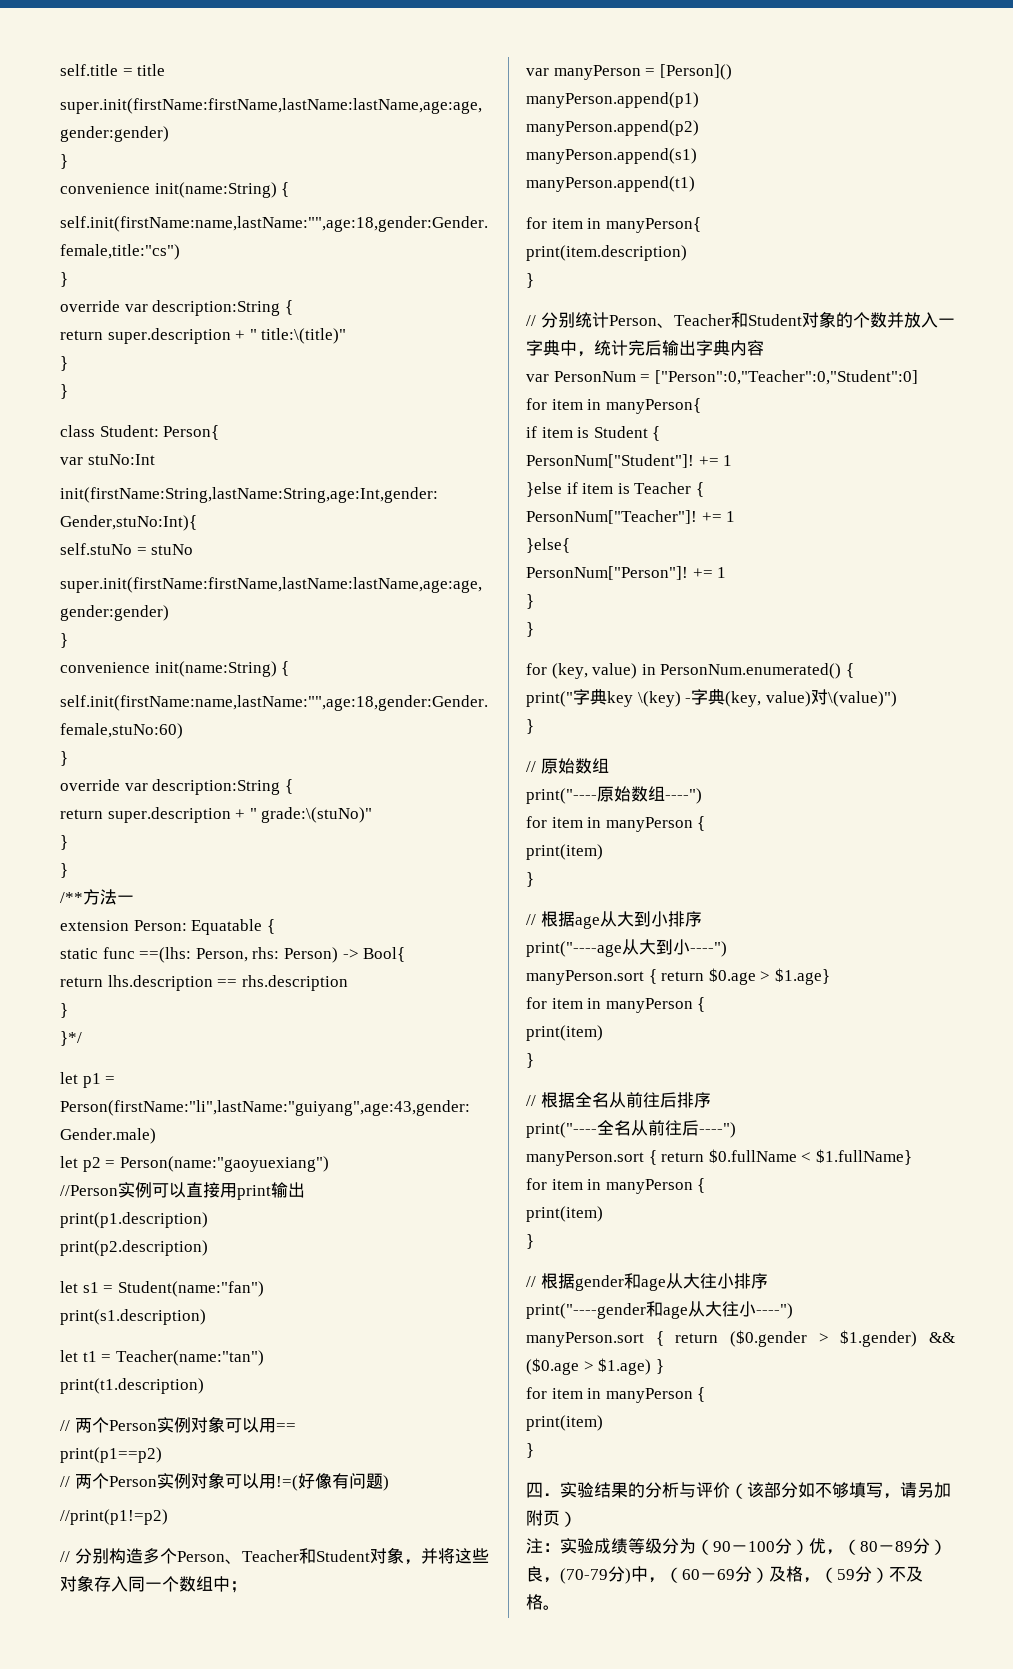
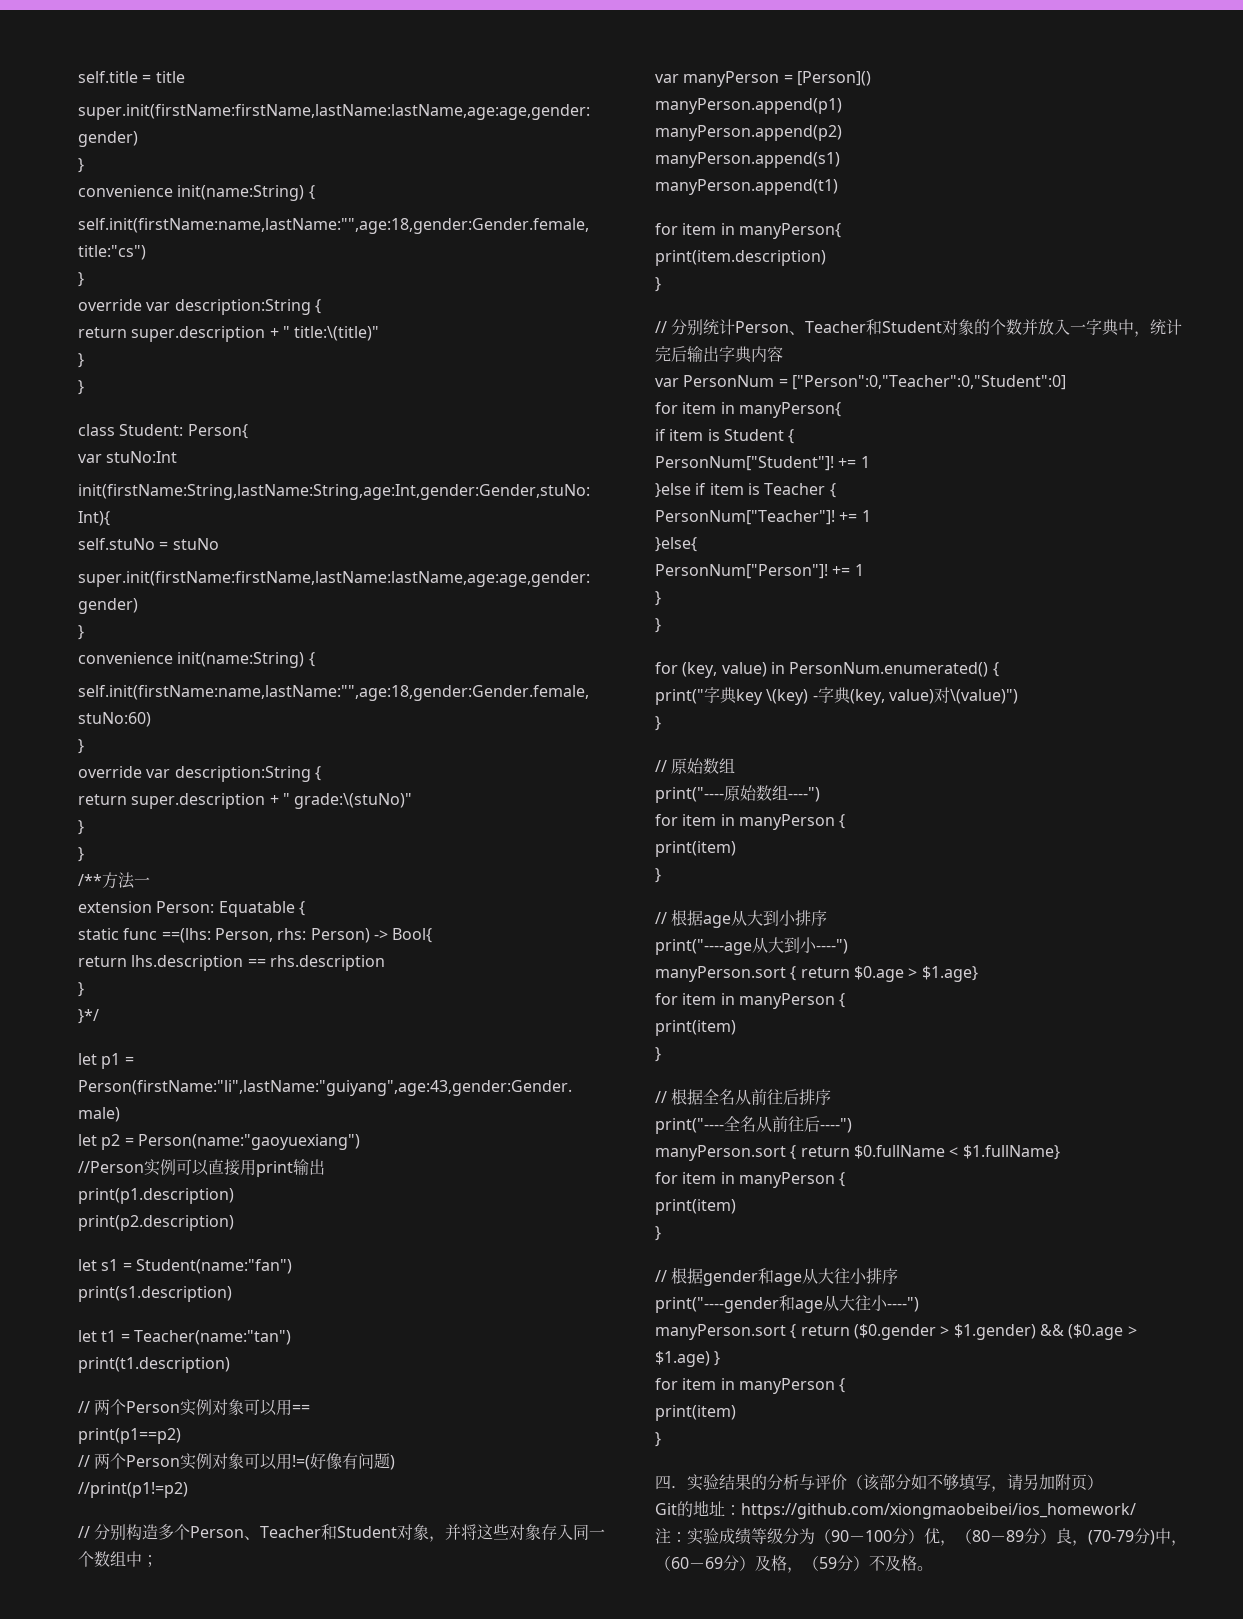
+ Git的地址：https://github.com/xiongmaobeibei/ios_homework/

